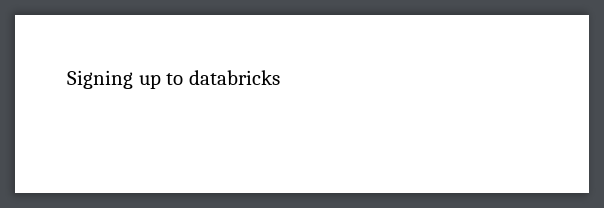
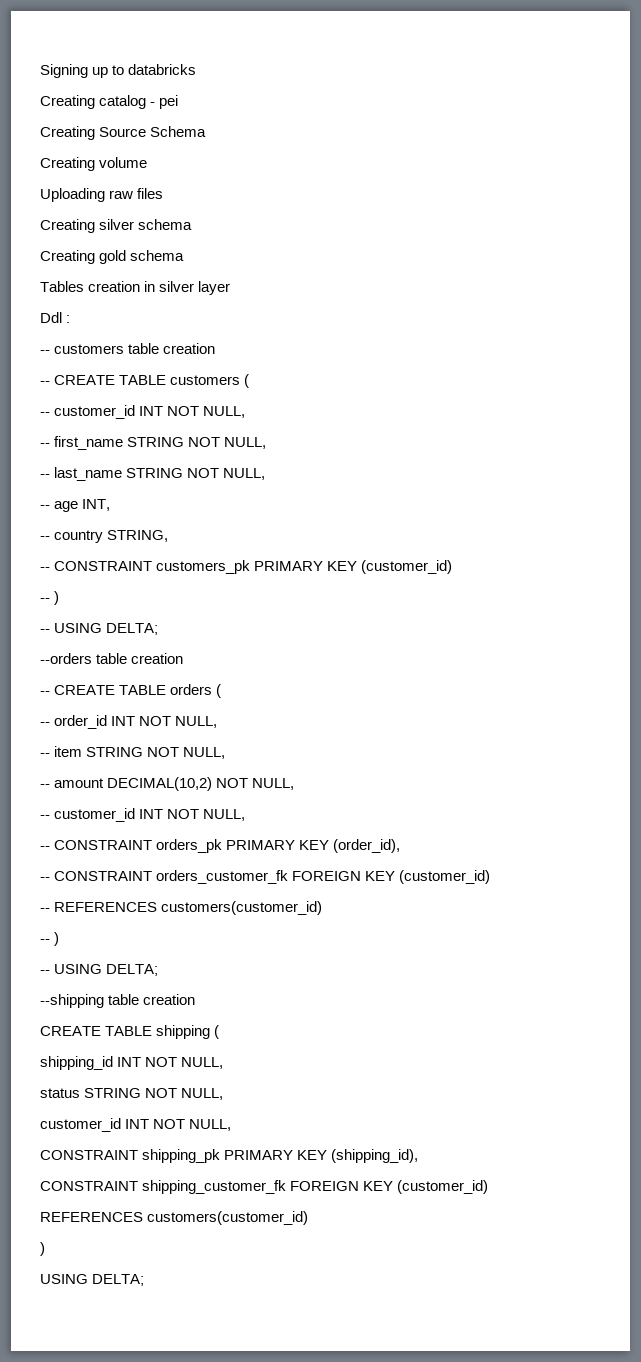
+ Creating catalog - pei
+ Creating Source Schema
+ Creating volume
+ Uploading raw files
+ Creating silver schema
+ Creating gold schema
+ Tables creation in silver layer
+ Ddl :
+ -- customers table creation
+ -- CREATE TABLE customers (
+ -- customer_id INT NOT NULL,
+ -- first_name STRING NOT NULL,
+ -- last_name STRING NOT NULL,
+ -- age INT,
+ -- country STRING,
+ -- CONSTRAINT customers_pk PRIMARY KEY (customer_id)
+ -- )
+ -- USING DELTA;
+ --orders table creation
+ -- CREATE TABLE orders (
+ -- order_id INT NOT NULL,
+ -- item STRING NOT NULL,
+ -- amount DECIMAL(10,2) NOT NULL,
+ -- customer_id INT NOT NULL,
+ -- CONSTRAINT orders_pk PRIMARY KEY (order_id),
+ -- CONSTRAINT orders_customer_fk FOREIGN KEY (customer_id)
+ -- REFERENCES customers(customer_id)
+ -- )
+ -- USING DELTA;
+ --shipping table creation
+ CREATE TABLE shipping (
+ shipping_id INT NOT NULL,
+ status STRING NOT NULL,
+ customer_id INT NOT NULL,
+ CONSTRAINT shipping_pk PRIMARY KEY (shipping_id),
+ CONSTRAINT shipping_customer_fk FOREIGN KEY (customer_id)
+ REFERENCES customers(customer_id)
+ )
+ USING DELTA;

